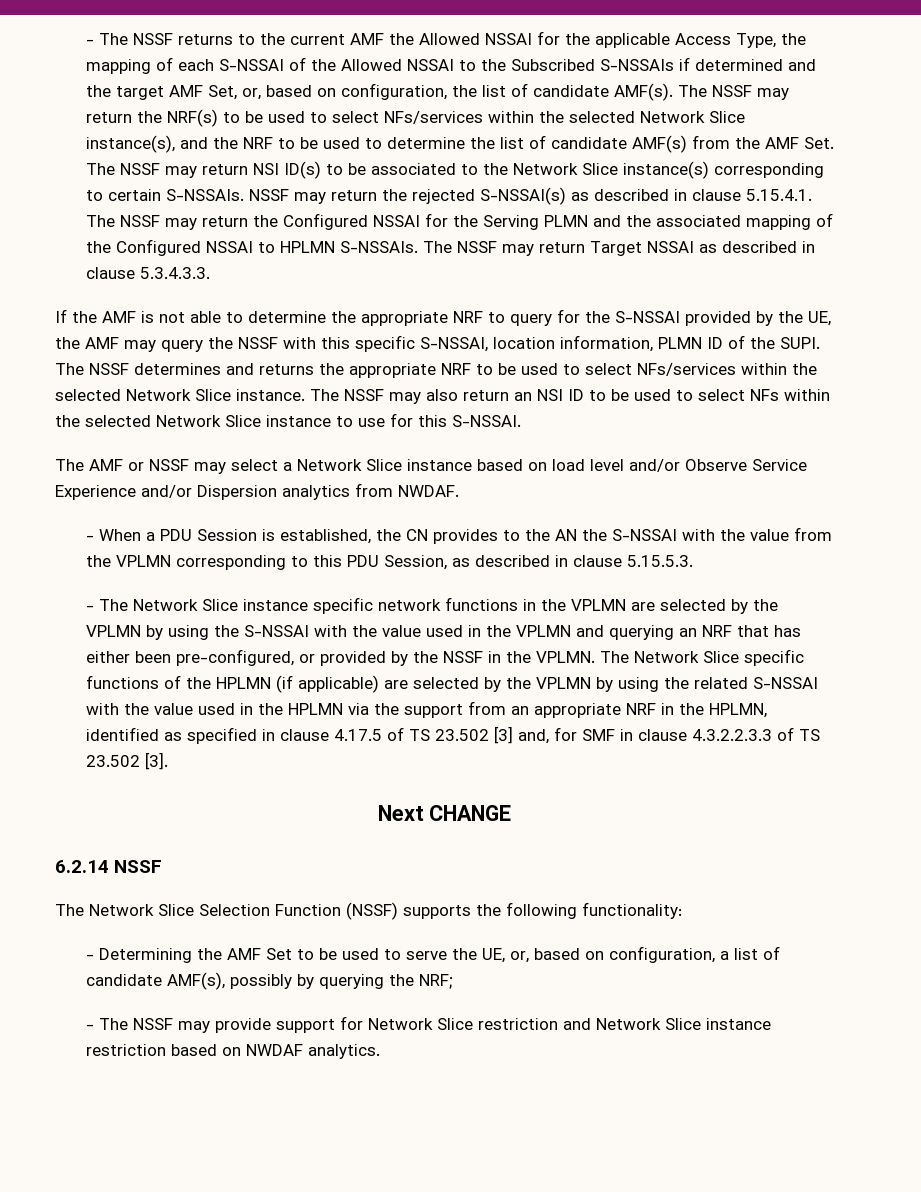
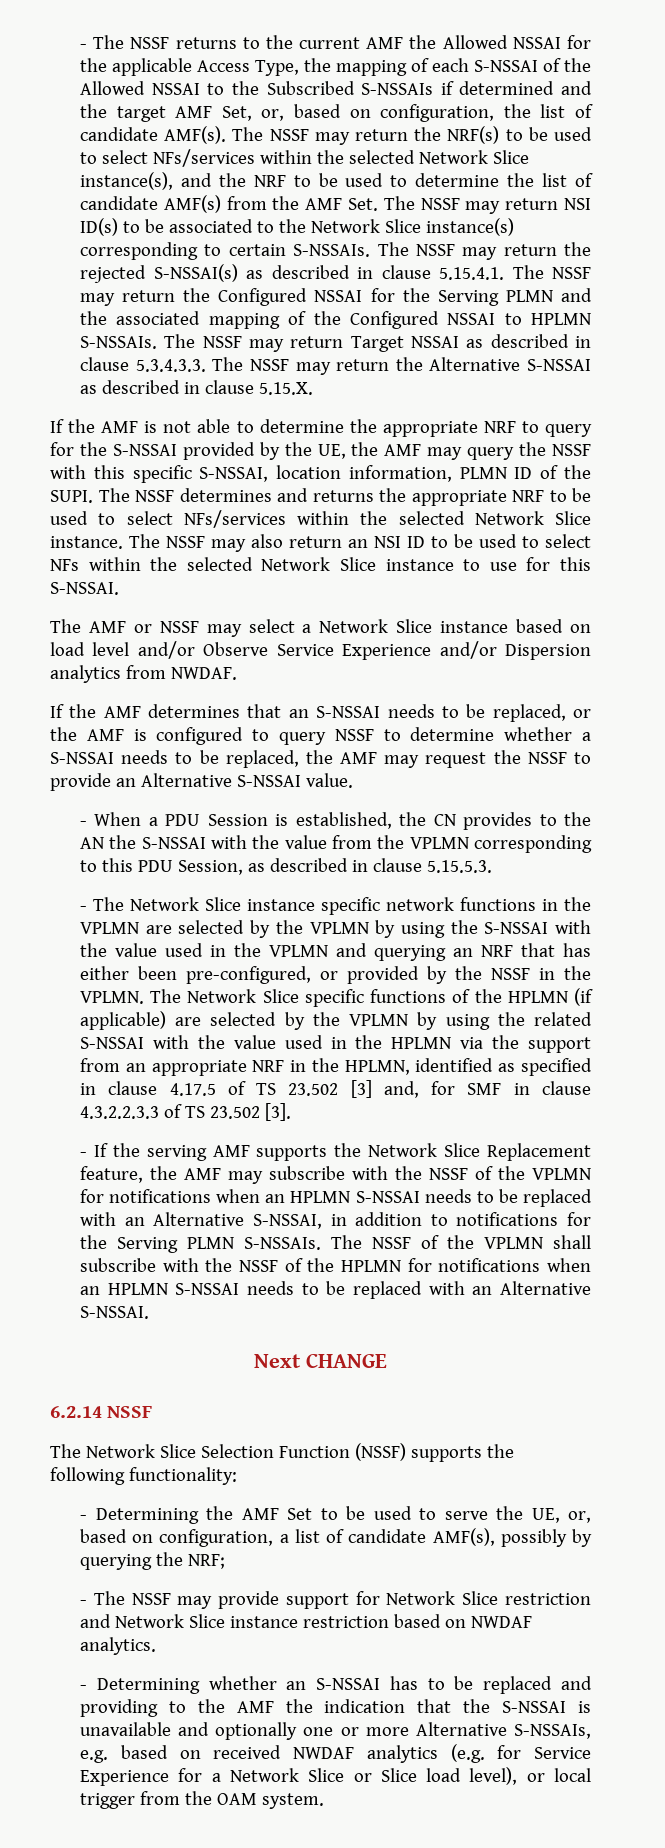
- NSSF may return the rejected S-NSSAI(s) as described in clause 5.15.4.1. The NSSF may return the Configured NSSAI for the Serving PLMN and the associated mapping of the Configured NSSAI to HPLMN S-NSSAIs.
+ The NSSF may return the rejected S-NSSAI(s) as described in clause 5.15.4.1. The NSSF may return the Configured NSSAI for the Serving PLMN and the associated mapping of the Configured NSSAI to HPLMN S-NSSAIs.
- The NSSF may return Target NSSAI as described in clause 5.3.4.3.3.
+ The NSSF may return Target NSSAI as described in clause 5.3.4.3.3. The NSSF may return the Alternative S-NSSAI as described in clause 5.15.X.
+ If the AMF determines that an S-NSSAI needs to be replaced, or the AMF is configured to query NSSF to determine whether a S-NSSAI needs to be replaced, the AMF may request the NSSF to provide an Alternative S-NSSAI value.
+ - If the serving AMF supports the Network Slice Replacement feature, the AMF may subscribe with the NSSF of the VPLMN for notifications when an HPLMN S-NSSAI needs to be replaced with an Alternative S-NSSAI, in addition to notifications for the Serving PLMN S-NSSAIs. The NSSF of the VPLMN shall subscribe with the NSSF of the HPLMN for notifications when an HPLMN S-NSSAI needs to be replaced with an Alternative S-NSSAI.
+ - Determining whether an S-NSSAI has to be replaced and providing to the AMF the indication that the S-NSSAI is unavailable and optionally one or more Alternative S-NSSAIs, e.g. based on received NWDAF analytics (e.g. for Service Experience for a Network Slice or Slice load level), or local trigger from the OAM system.

